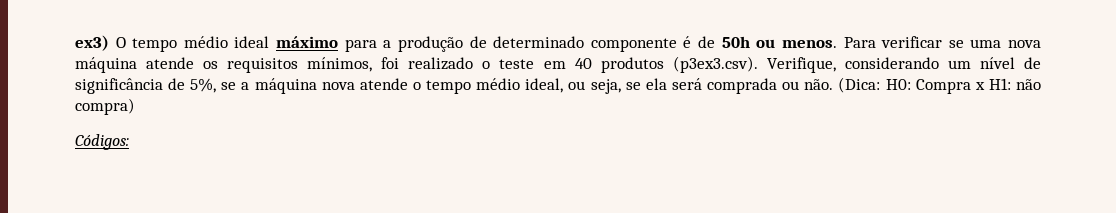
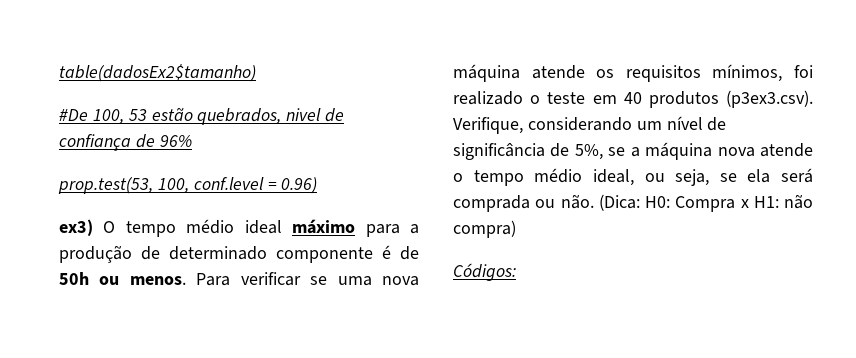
+ table(dadosEx2$tamanho)
+ #De 100, 53 estão quebrados, nivel de confiança de 96%
+ prop.test(53, 100, conf.level = 0.96)

